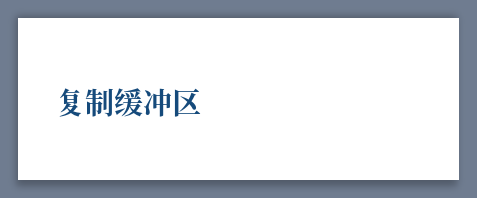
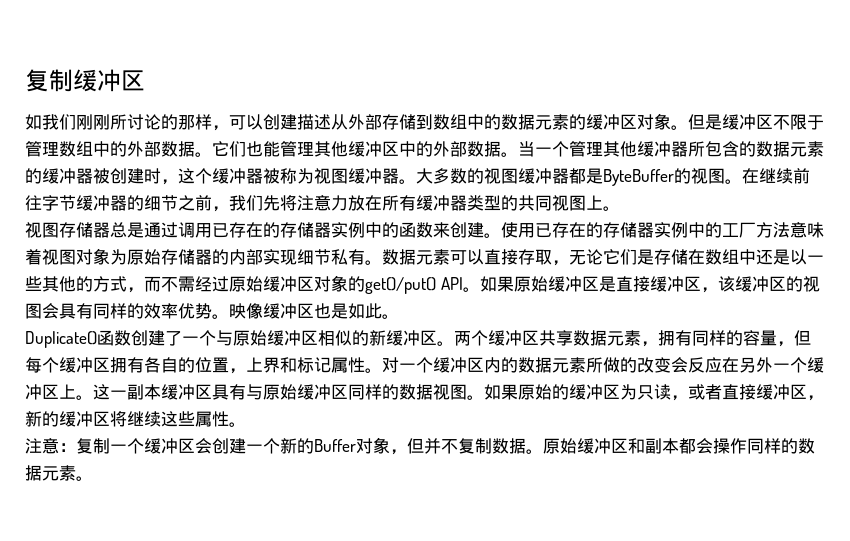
+ 如我们刚刚所讨论的那样，可以创建描述从外部存储到数组中的数据元素的缓冲区对象。但是缓冲区不限于管理数组中的外部数据。它们也能管理其他缓冲区中的外部数据。当一个管理其他缓冲器所包含的数据元素的缓冲器被创建时，这个缓冲器被称为视图缓冲器。大多数的视图缓冲器都是ByteBuffer的视图。在继续前往字节缓冲器的细节之前，我们先将注意力放在所有缓冲器类型的共同视图上。
+ 视图存储器总是通过调用已存在的存储器实例中的函数来创建。使用已存在的存储器实例中的工厂方法意味着视图对象为原始存储器的内部实现细节私有。数据元素可以直接存取，无论它们是存储在数组中还是以一些其他的方式，而不需经过原始缓冲区对象的get()/put() API。如果原始缓冲区是直接缓冲区，该缓冲区的视图会具有同样的效率优势。映像缓冲区也是如此。
+ Duplicate()函数创建了一个与原始缓冲区相似的新缓冲区。两个缓冲区共享数据元素，拥有同样的容量，但每个缓冲区拥有各自的位置，上界和标记属性。对一个缓冲区内的数据元素所做的改变会反应在另外一个缓冲区上。这一副本缓冲区具有与原始缓冲区同样的数据视图。如果原始的缓冲区为只读，或者直接缓冲区，新的缓冲区将继续这些属性。
+ 注意：复制一个缓冲区会创建一个新的Buffer对象，但并不复制数据。原始缓冲区和副本都会操作同样的数据元素。

